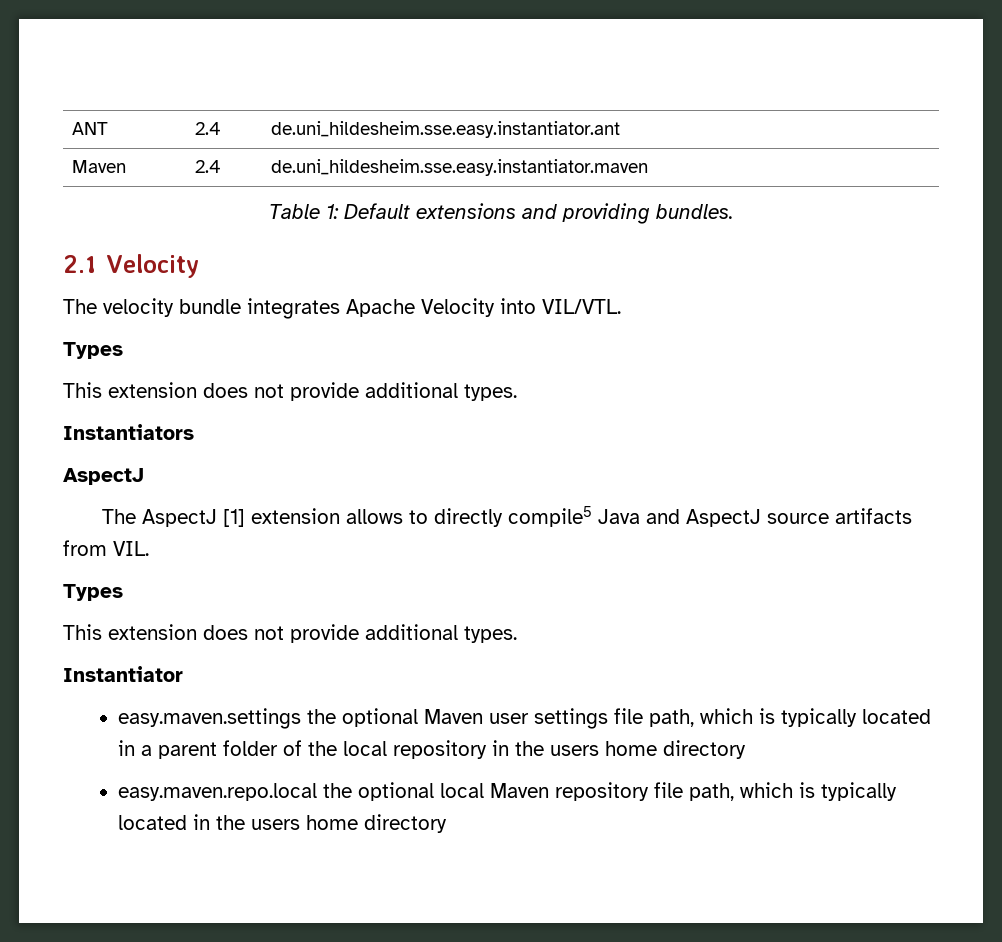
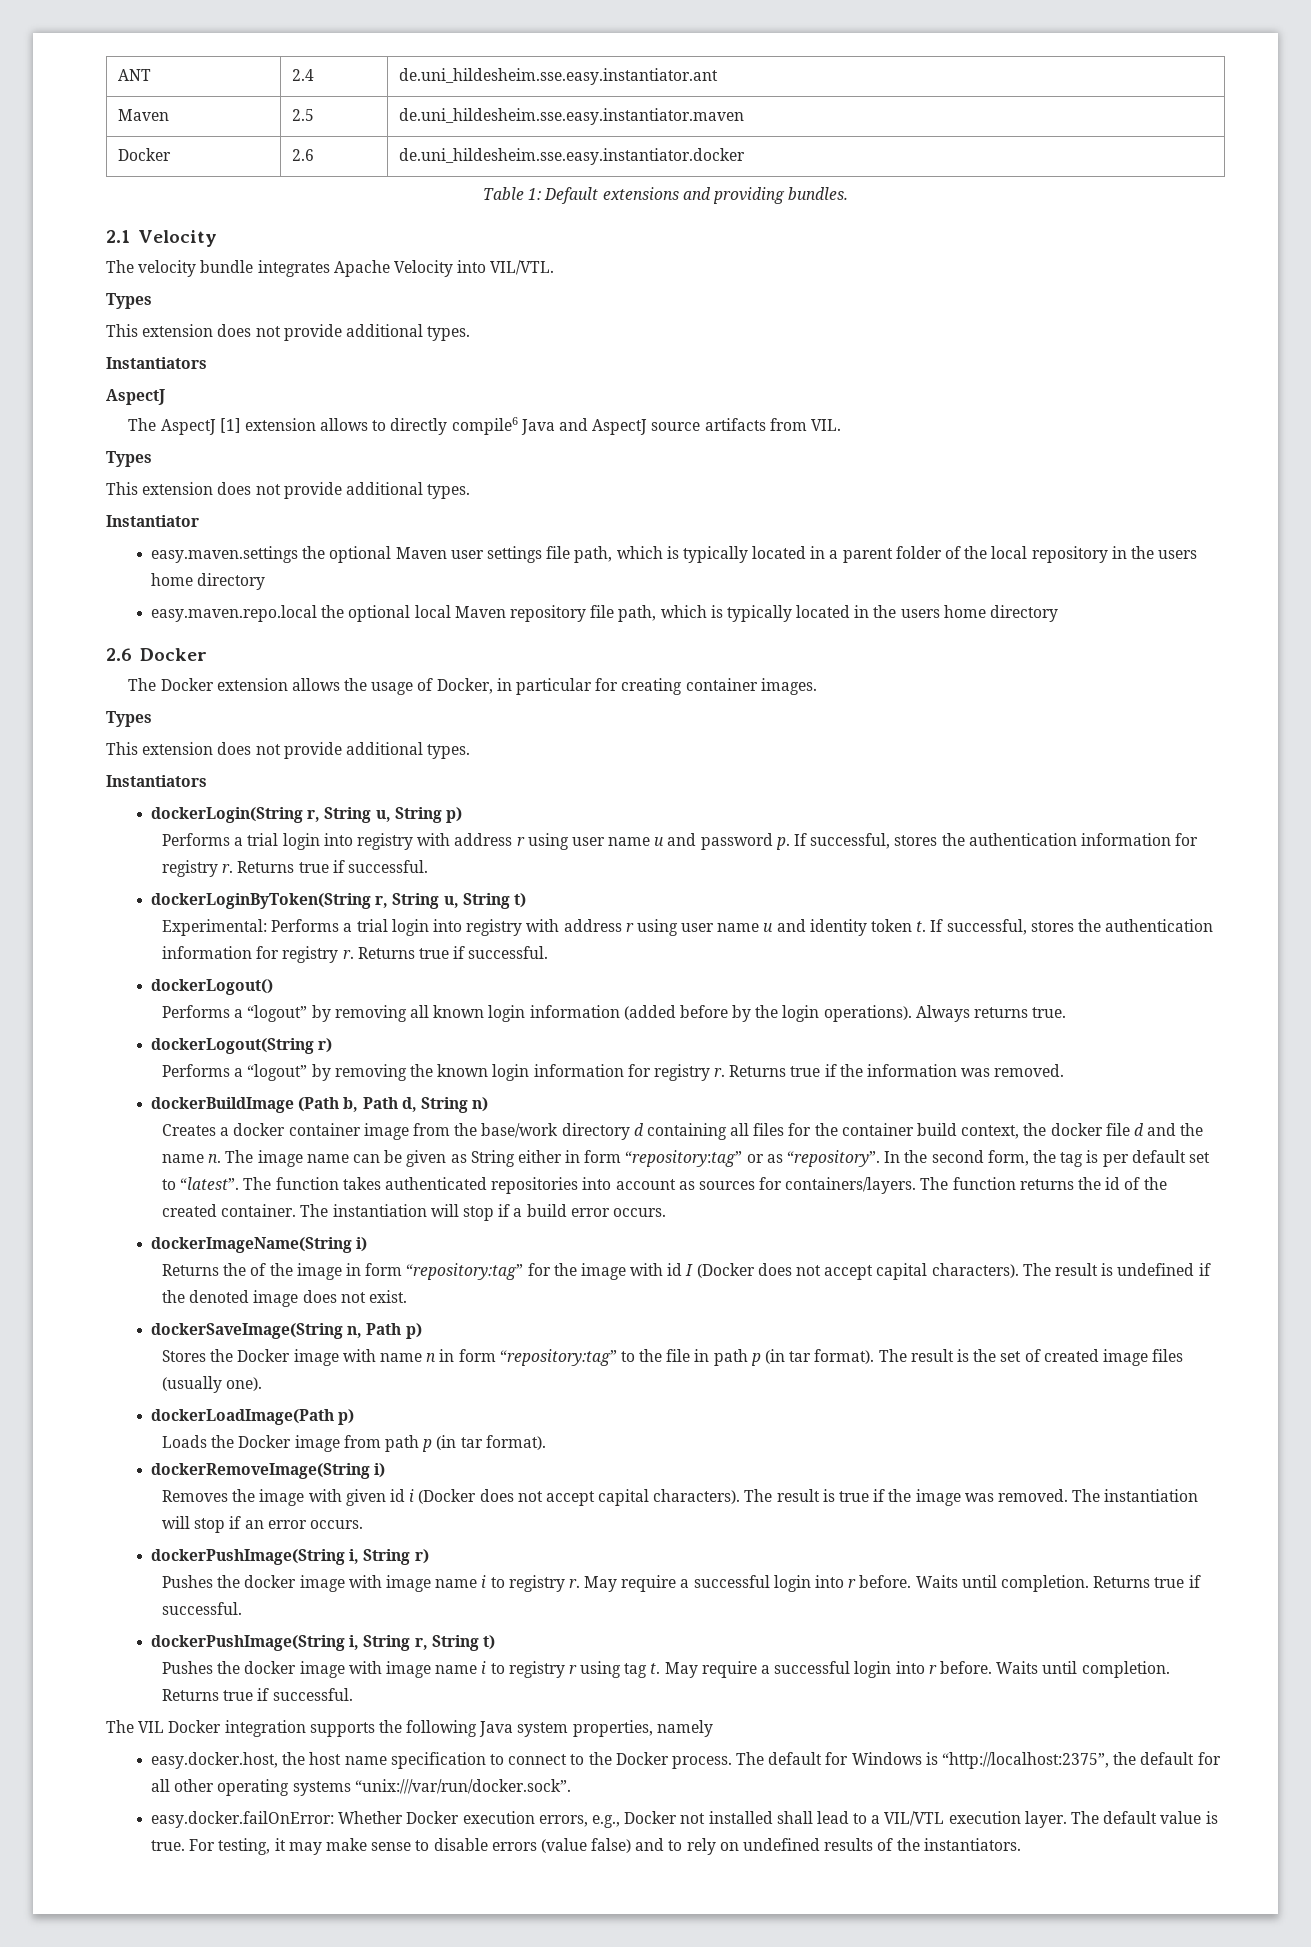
- Maven | 2.4 | de.uni_hildesheim.sse.easy.instantiator.maven
+ Maven | 2.5 | de.uni_hildesheim.sse.easy.instantiator.maven
+ Docker | 2.6 | de.uni_hildesheim.sse.easy.instantiator.docker
- The AspectJ [1] extension allows to directly compile5 Java and AspectJ source artifacts from VIL.
+ The AspectJ [1] extension allows to directly compile6 Java and AspectJ source artifacts from VIL.
+ 2.6 Docker
+ The Docker extension allows the usage of Docker, in particular for creating container images.
+ Types
+ This extension does not provide additional types.
+ Instantiators
+ dockerLogin(String r, String u, String p)
+ Performs a trial login into registry with address r using user name u and password p. If successful, stores the authentication information for registry r. Returns true if successful.
+ dockerLoginByToken(String r, String u, String t)
+ Experimental: Performs a trial login into registry with address r using user name u and identity token t. If successful, stores the authentication information for registry r. Returns true if successful.
+ dockerLogout()
+ Performs a “logout” by removing all known login information (added before by the login operations). Always returns true.
+ dockerLogout(String r)
+ Performs a “logout” by removing the known login information for registry r. Returns true if the information was removed.
+ dockerBuildImage (Path b, Path d, String n)
+ Creates a docker container image from the base/work directory d containing all files for the container build context, the docker file d and the name n. The image name can be given as String either in form “repository:tag” or as “repository”. In the second form, the tag is per default set to “latest”. The function takes authenticated repositories into account as sources for containers/layers. The function returns the id of the created container. The instantiation will stop if a build error occurs.
+ dockerImageName(String i)
+ Returns the of the image in form “repository:tag” for the image with id I (Docker does not accept capital characters). The result is undefined if the denoted image does not exist.
+ dockerSaveImage(String n, Path p)
+ Stores the Docker image with name n in form “repository:tag” to the file in path p (in tar format). The result is the set of created image files (usually one).
+ dockerLoadImage(Path p)
+ Loads the Docker image from path p (in tar format).
+ dockerRemoveImage(String i)
+ Removes the image with given id i (Docker does not accept capital characters). The result is true if the image was removed. The instantiation will stop if an error occurs.
+ dockerPushImage(String i, String r)
+ Pushes the docker image with image name i to registry r. May require a successful login into r before. Waits until completion. Returns true if successful.
+ dockerPushImage(String i, String r, String t)
+ Pushes the docker image with image name i to registry r using tag t. May require a successful login into r before. Waits until completion. Returns true if successful.
+ The VIL Docker integration supports the following Java system properties, namely
+ easy.docker.host, the host name specification to connect to the Docker process. The default for Windows is “http://localhost:2375”, the default for all other operating systems “unix:///var/run/docker.sock”.
+ easy.docker.failOnError: Whether Docker execution errors, e.g., Docker not installed shall lead to a VIL/VTL execution layer. The default value is true. For testing, it may make sense to disable errors (value false) and to rely on undefined results of the instantiators.

